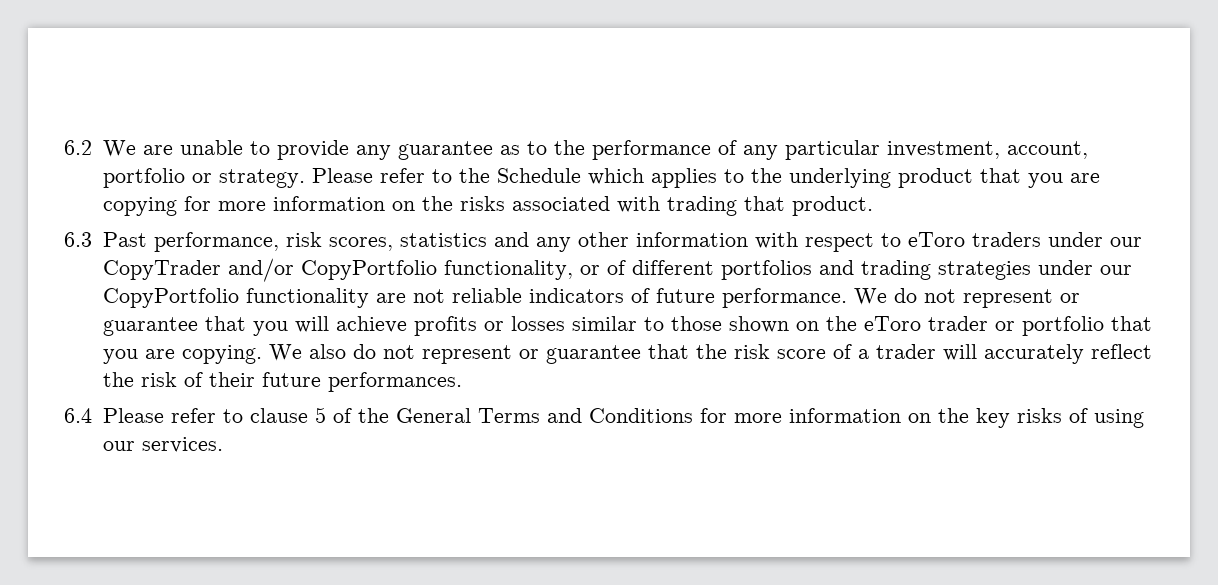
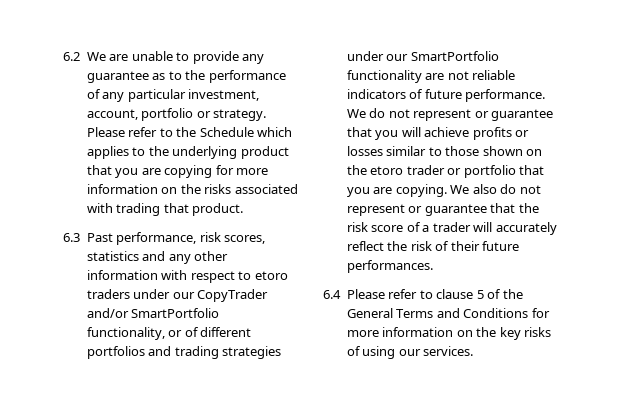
- 6.3 Past performance, risk scores, statistics and any other information with respect to eToro traders under our CopyTrader and/or CopyPortfolio functionality, or of different portfolios and trading strategies under our CopyPortfolio functionality are not reliable indicators of future performance.
+ 6.3 Past performance, risk scores, statistics and any other information with respect to etoro traders under our CopyTrader and/or SmartPortfolio functionality, or of different portfolios and trading strategies under our SmartPortfolio functionality are not reliable indicators of future performance.
- We do not represent or guarantee that you will achieve profits or losses similar to those shown on the eToro trader or portfolio that you are copying.
+ We do not represent or guarantee that you will achieve profits or losses similar to those shown on the etoro trader or portfolio that you are copying.

